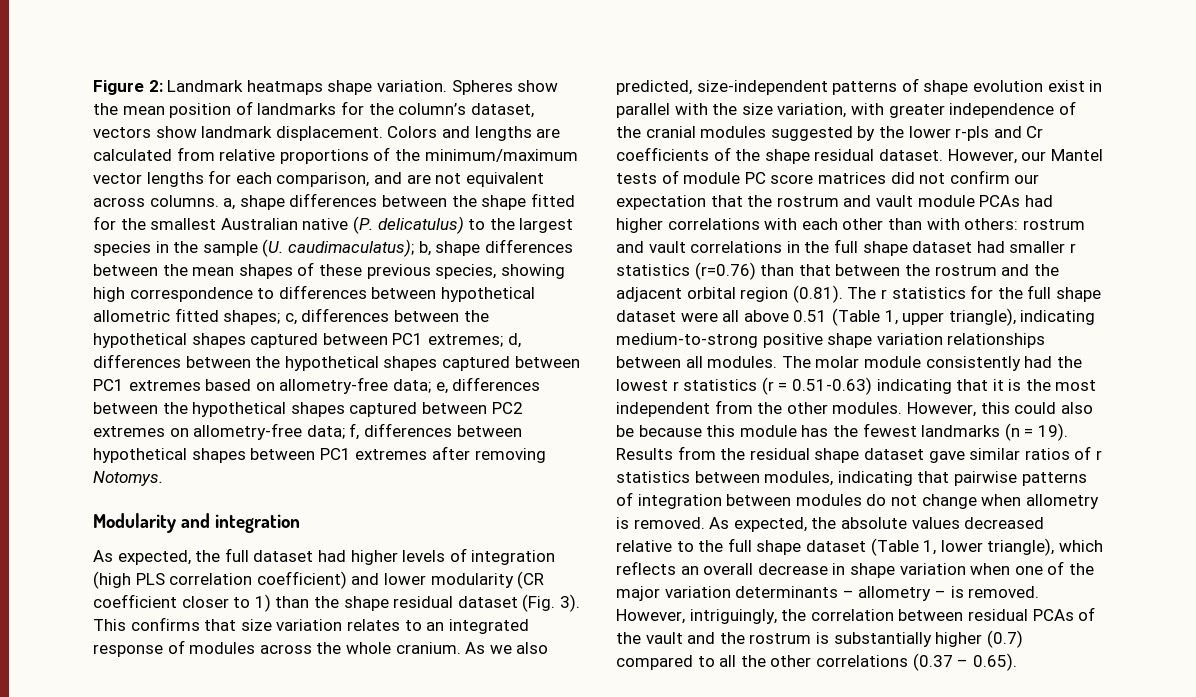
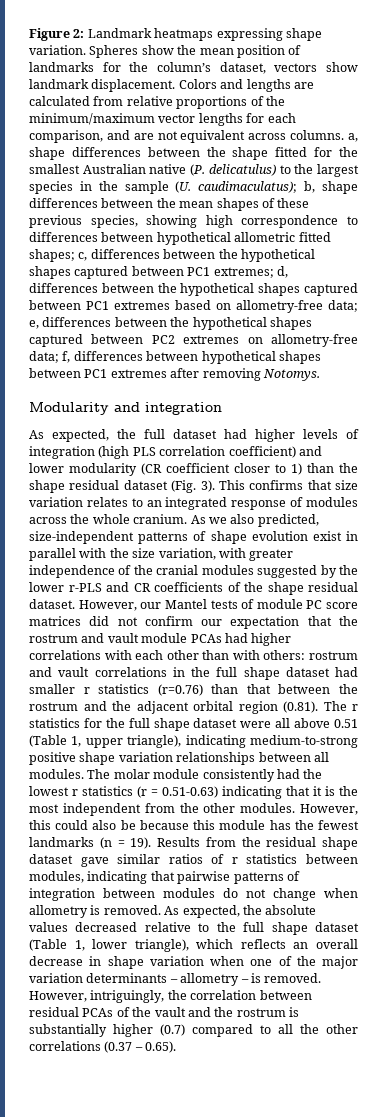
- Figure 2: Landmark heatmaps shape variation.
+ Figure 2: Landmark heatmaps expressing shape variation.
- As we also predicted, size-independent patterns of shape evolution exist in parallel with the size variation, with greater independence of the cranial modules suggested by the lower r-pls and Cr coefficients of the shape residual dataset.
+ As we also predicted, size-independent patterns of shape evolution exist in parallel with the size variation, with greater independence of the cranial modules suggested by the lower r-PLS and CR coefficients of the shape residual dataset.

